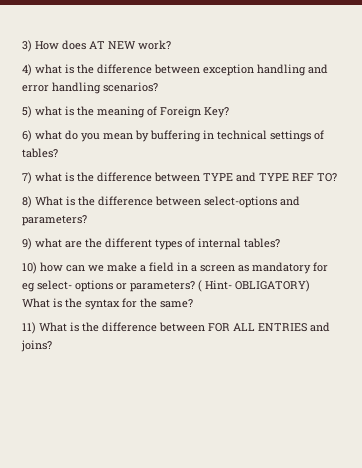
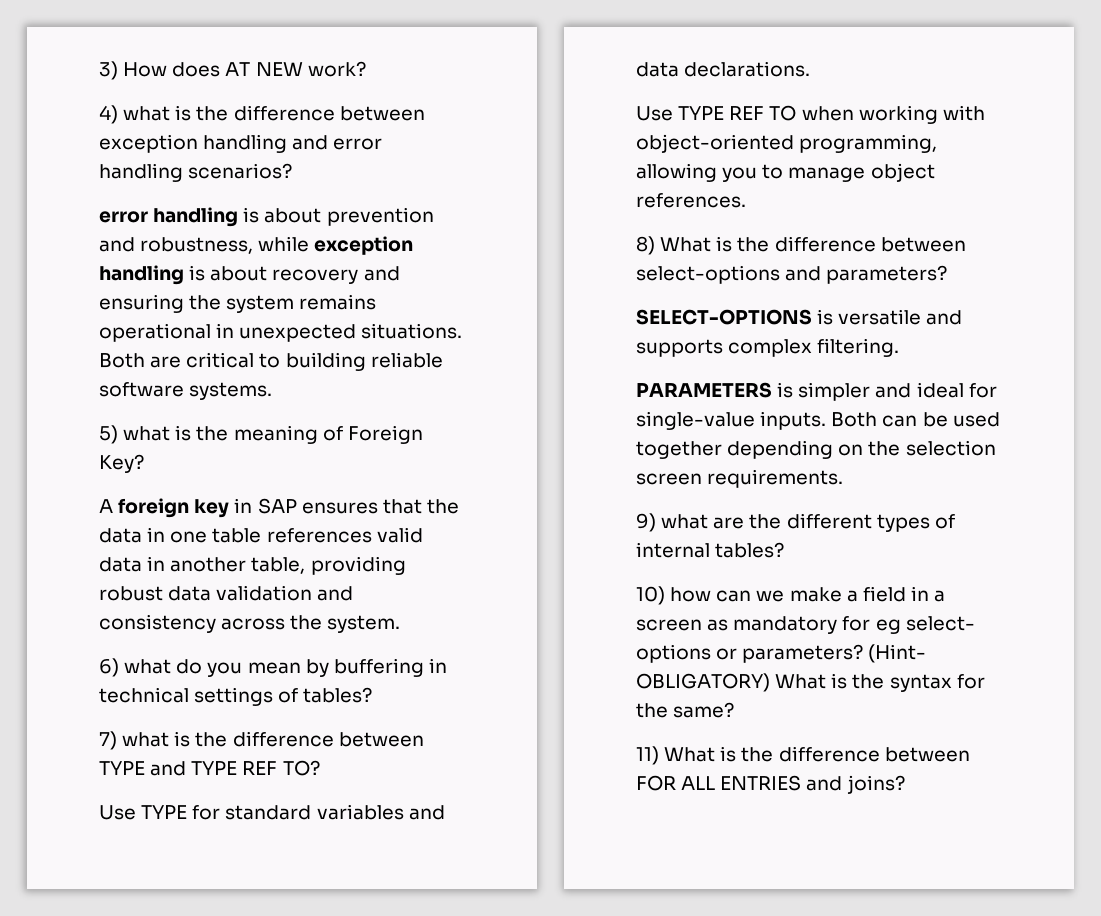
+ error handling is about prevention and robustness, while exception handling is about recovery and ensuring the system remains operational in unexpected situations. Both are critical to building reliable software systems.
+ A foreign key in SAP ensures that the data in one table references valid data in another table, providing robust data validation and consistency across the system.
+ Use TYPE for standard variables and data declarations.
+ Use TYPE REF TO when working with object-oriented programming, allowing you to manage object references.
+ SELECT-OPTIONS is versatile and supports complex filtering.
+ PARAMETERS is simpler and ideal for single-value inputs. Both can be used together depending on the selection screen requirements.
- ( Hint- OBLIGATORY) What is the syntax for the same?
+ (Hint- OBLIGATORY) What is the syntax for the same?

